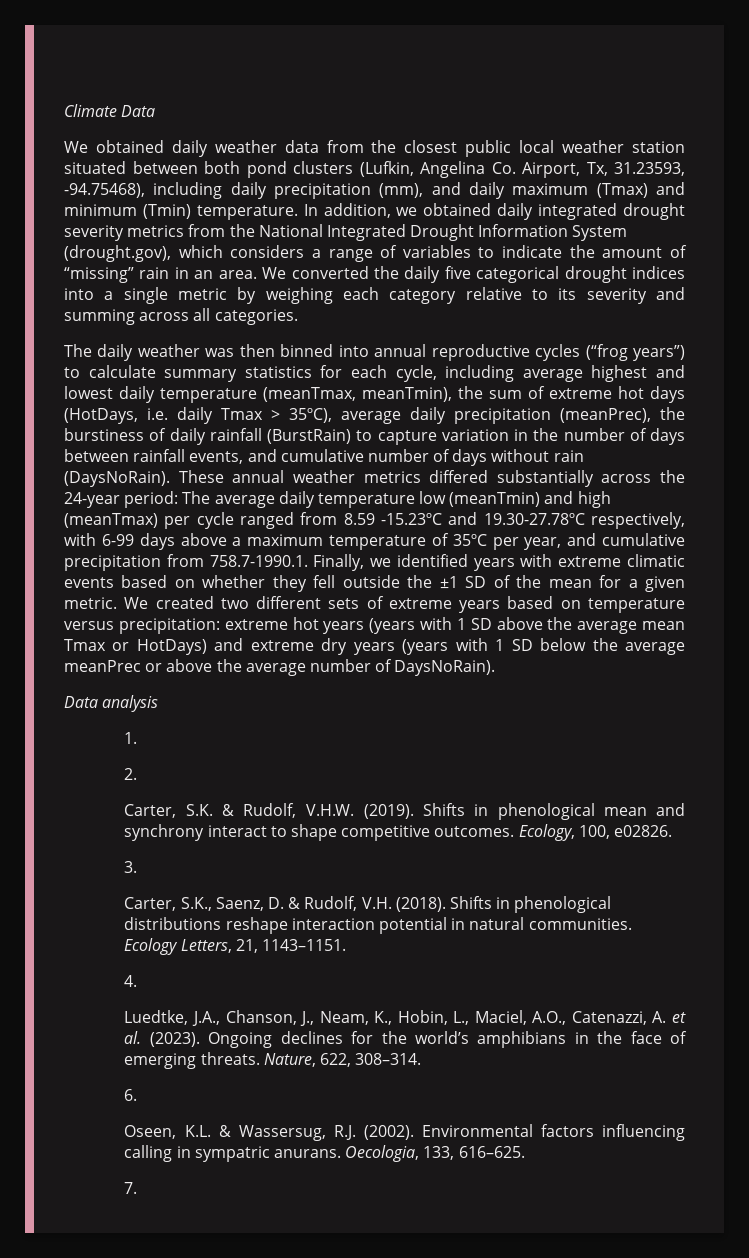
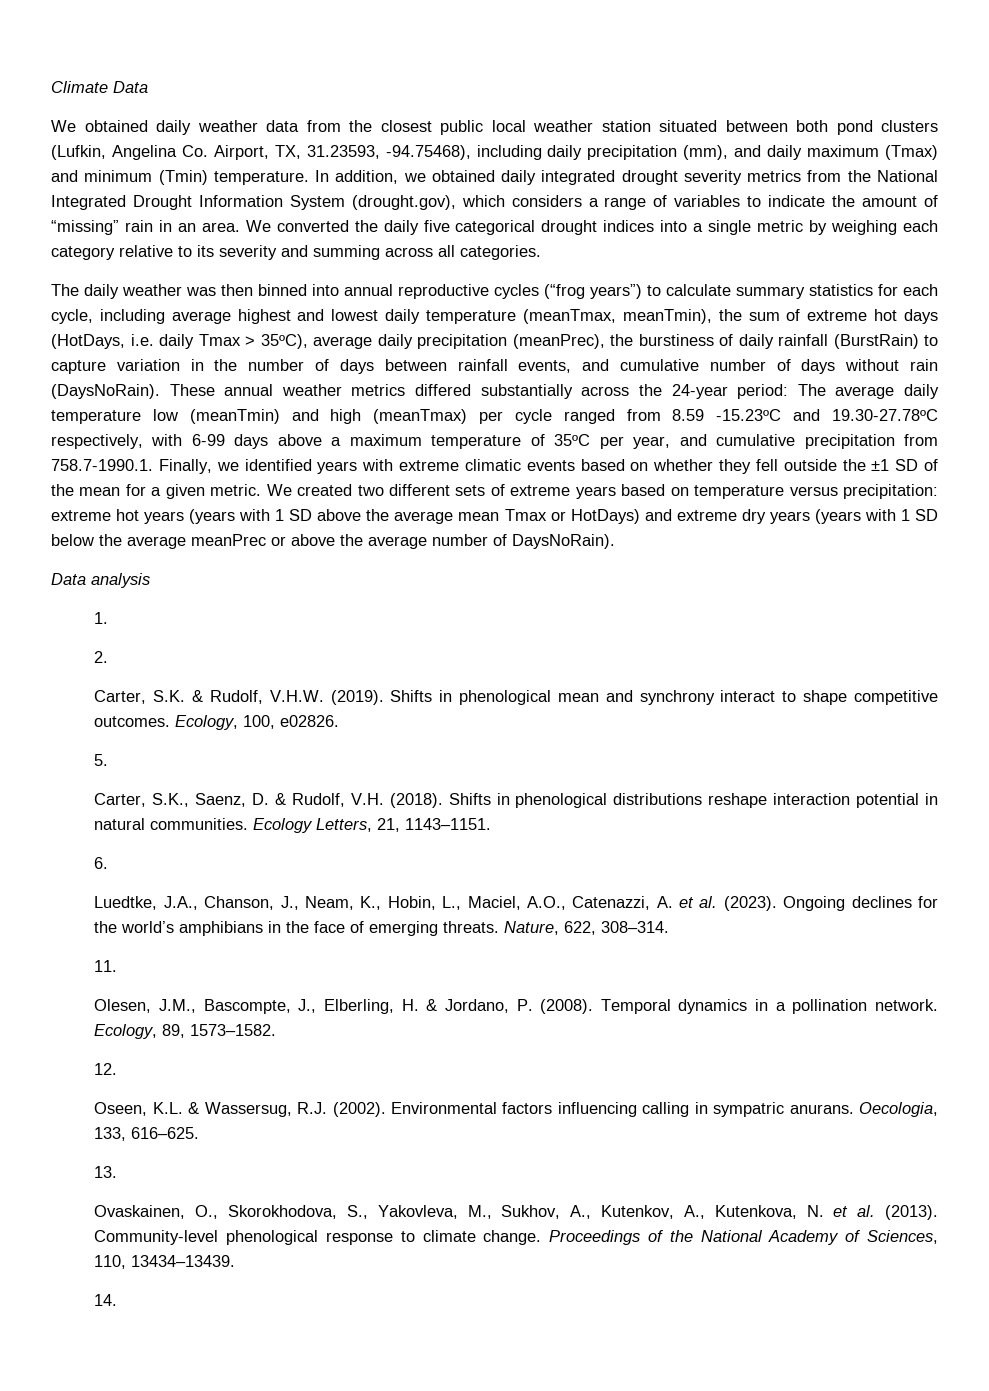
- We obtained daily weather data from the closest public local weather station situated between both pond clusters (Lufkin, Angelina Co. Airport, Tx, 31.23593, -94.75468), including daily precipitation (mm), and daily maximum (Tmax) and minimum (Tmin) temperature.
+ We obtained daily weather data from the closest public local weather station situated between both pond clusters (Lufkin, Angelina Co. Airport, TX, 31.23593, -94.75468), including daily precipitation (mm), and daily maximum (Tmax) and minimum (Tmin) temperature.
- 3.
+ 5.
- 4.
+ 6.
- 6.
+ 11.
+ Olesen, J.M., Bascompte, J., Elberling, H. & Jordano, P. (2008). Temporal dynamics in a pollination network. Ecology, 89, 1573–1582.
+ 12.
- 7.
+ 13.
+ Ovaskainen, O., Skorokhodova, S., Yakovleva, M., Sukhov, A., Kutenkov, A., Kutenkova, N. et al. (2013). Community-level phenological response to climate change. Proceedings of the National Academy of Sciences, 110, 13434–13439.
+ 14.

